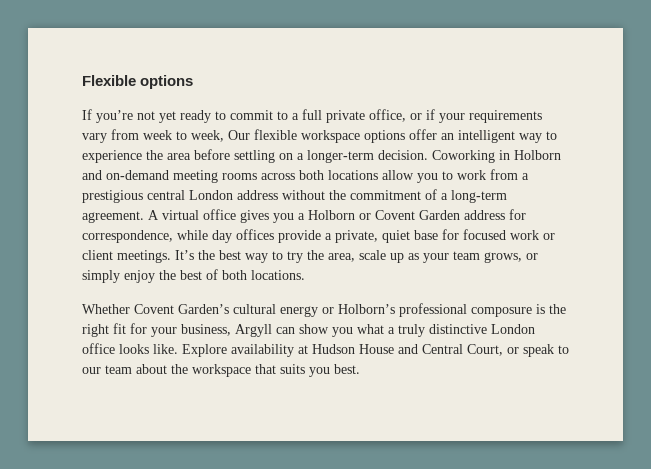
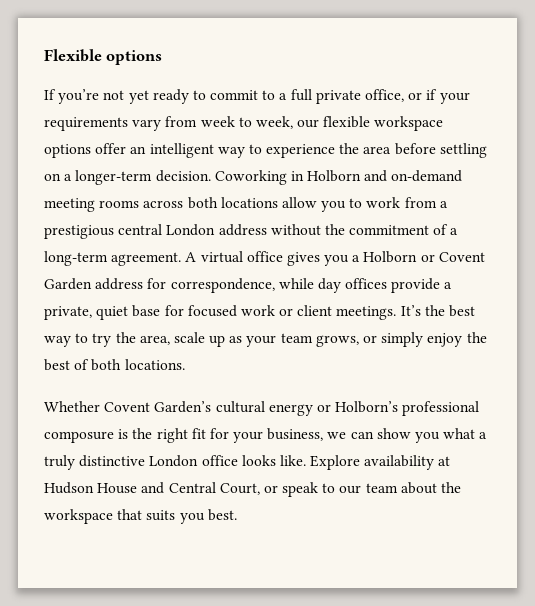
- If you’re not yet ready to commit to a full private office, or if your requirements vary from week to week, Our flexible workspace options offer an intelligent way to experience the area before settling on a longer-term decision.
+ If you’re not yet ready to commit to a full private office, or if your requirements vary from week to week, our flexible workspace options offer an intelligent way to experience the area before settling on a longer-term decision.
- Whether Covent Garden’s cultural energy or Holborn’s professional composure is the right fit for your business, Argyll can show you what a truly distinctive London office looks like.
+ Whether Covent Garden’s cultural energy or Holborn’s professional composure is the right fit for your business, we can show you what a truly distinctive London office looks like.

